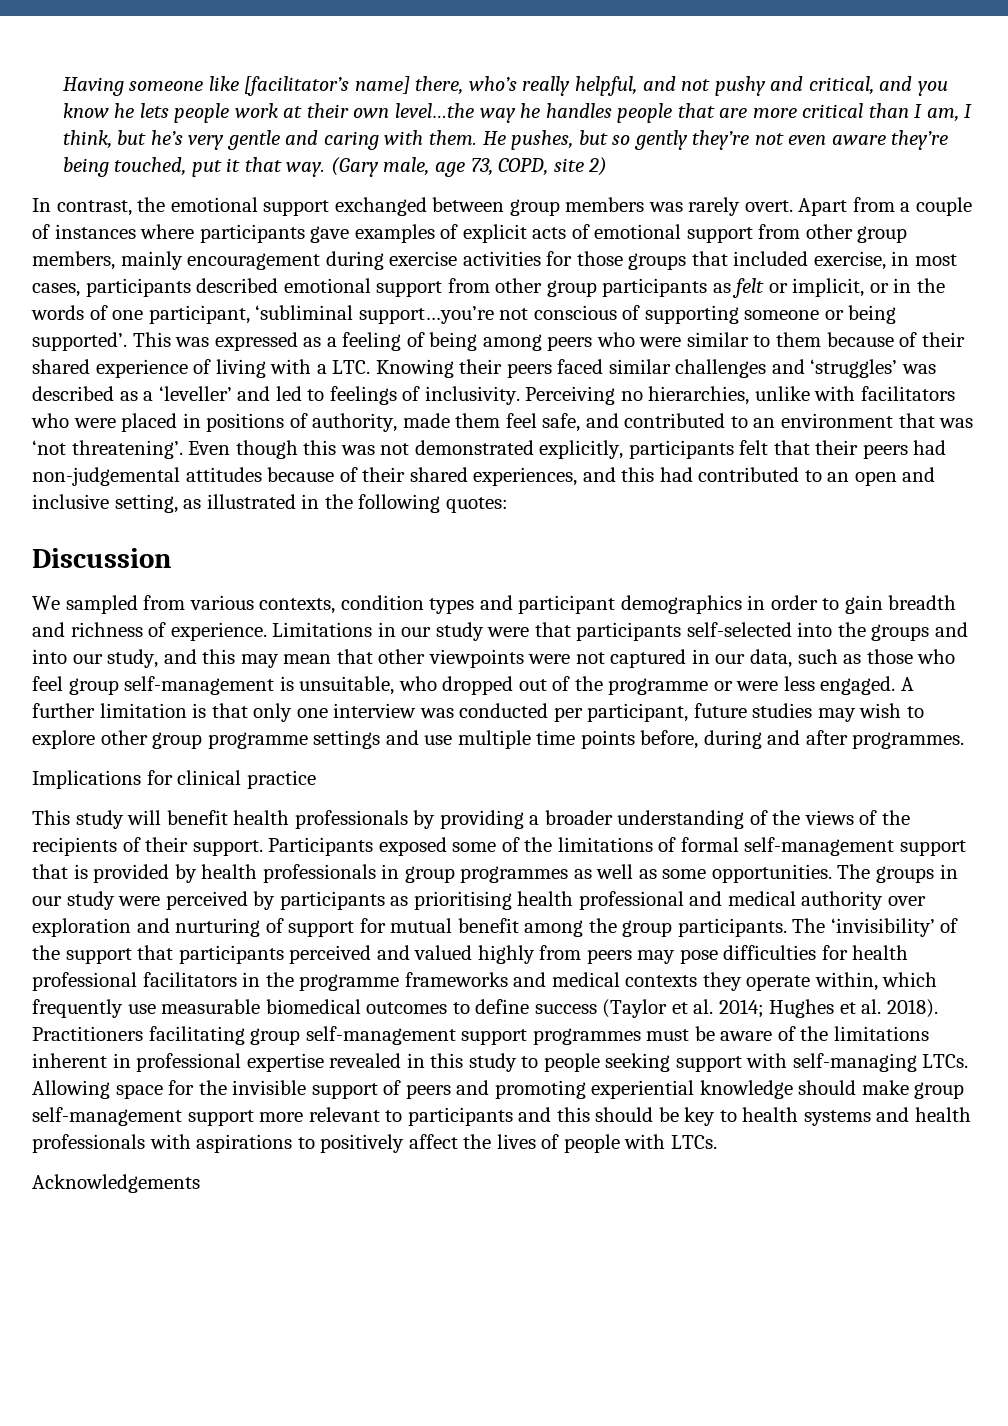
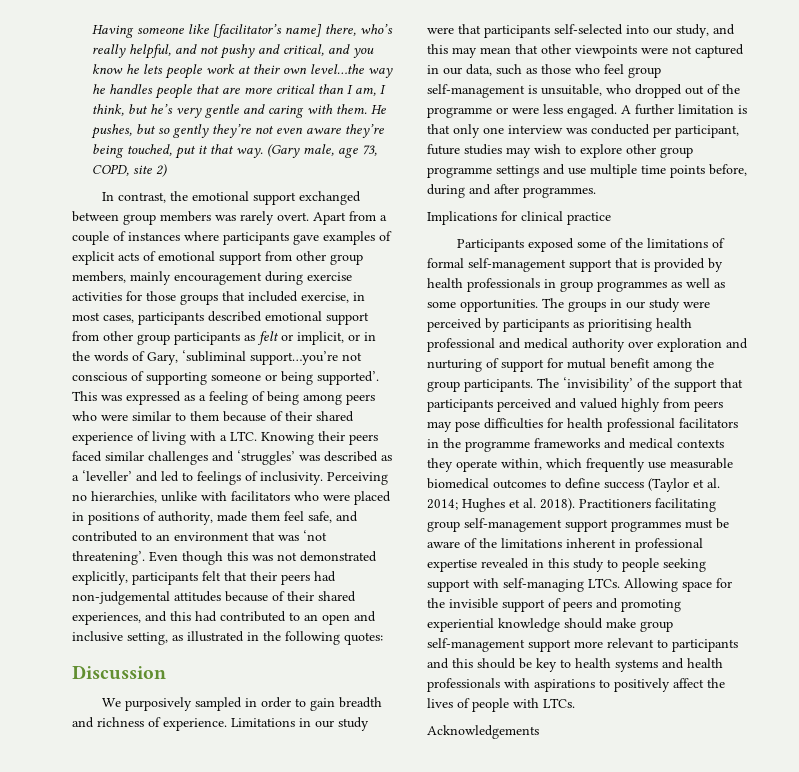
- Apart from a couple of instances where participants gave examples of explicit acts of emotional support from other group members, mainly encouragement during exercise activities for those groups that included exercise, in most cases, participants described emotional support from other group participants as felt or implicit, or in the words of one participant, ‘subliminal support…you’re not conscious of supporting someone or being supported’.
+ Apart from a couple of instances where participants gave examples of explicit acts of emotional support from other group members, mainly encouragement during exercise activities for those groups that included exercise, in most cases, participants described emotional support from other group participants as felt or implicit, or in the words of Gary, ‘subliminal support…you’re not conscious of supporting someone or being supported’.
- We sampled from various contexts, condition types and participant demographics in order to gain breadth and richness of experience.
+ We purposively sampled in order to gain breadth and richness of experience.
- Limitations in our study were that participants self-selected into the groups and into our study, and this may mean that other viewpoints were not captured in our data, such as those who feel group self-management is unsuitable, who dropped out of the programme or were less engaged.
+ Limitations in our study were that participants self-selected into our study, and this may mean that other viewpoints were not captured in our data, such as those who feel group self-management is unsuitable, who dropped out of the programme or were less engaged.
- This study will benefit health professionals by providing a broader understanding of the views of the recipients of their support.

